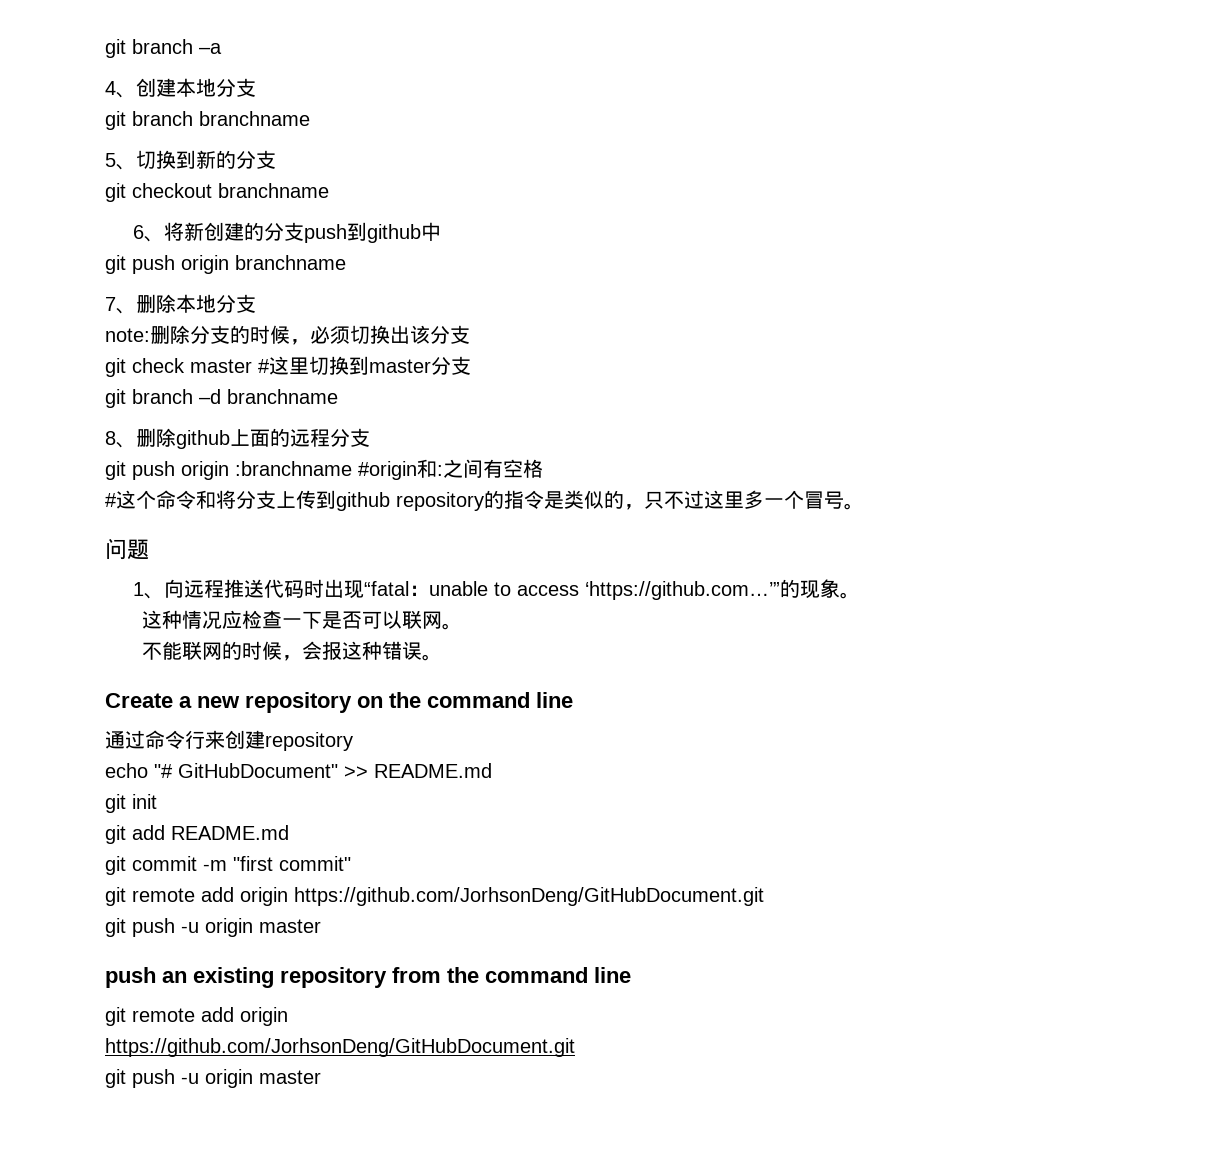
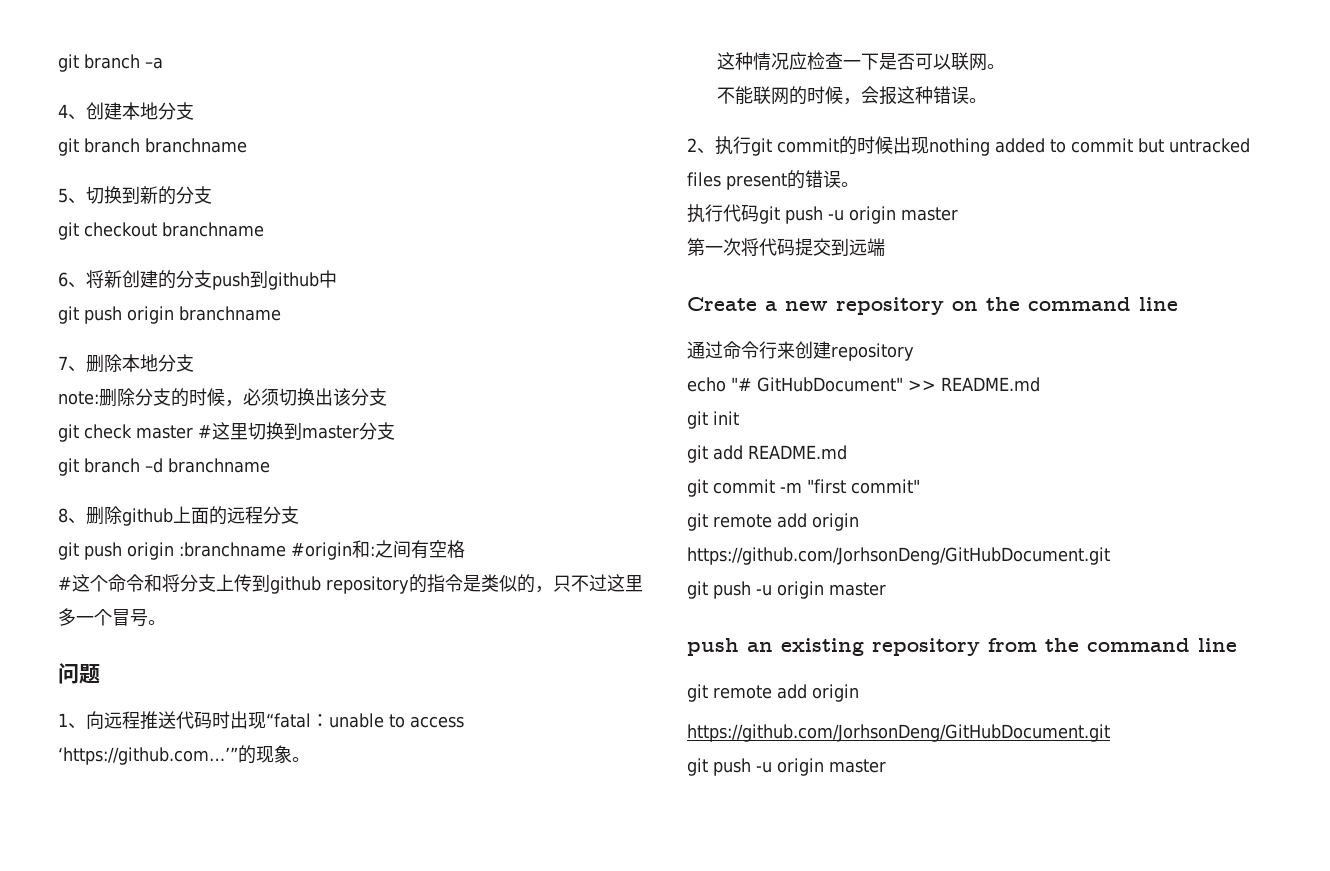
+ 2、执行git commit的时候出现nothing added to commit but untracked files present的错误。
+ 执行代码git push -u origin master
+ 第一次将代码提交到远端

